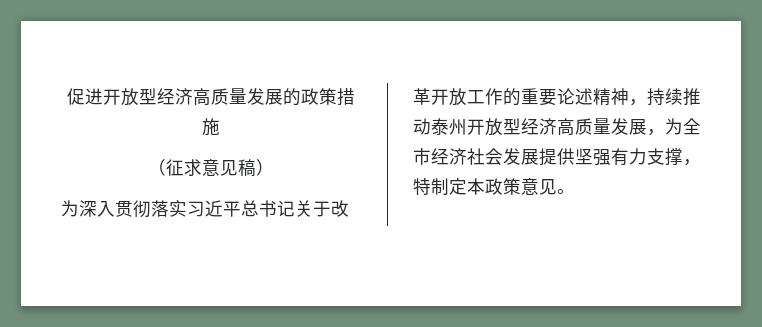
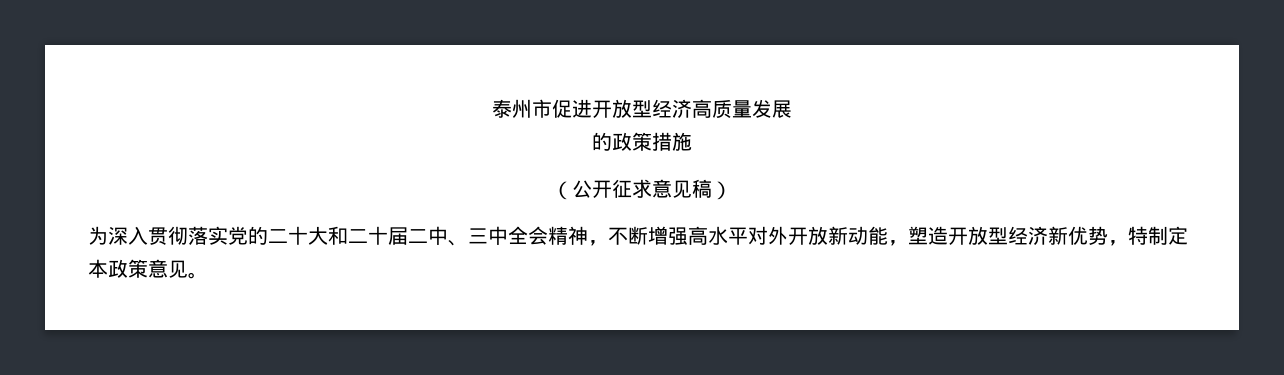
- 促进开放型经济高质量发展的政策措施
+ 泰州市促进开放型经济高质量发展
+ 的政策措施
- （征求意见稿）
+ （公开征求意见稿）
- 为深入贯彻落实习近平总书记关于改革开放工作的重要论述精神，持续推动泰州开放型经济高质量发展，为全市经济社会发展提供坚强有力支撑，特制定本政策意见。
+ 为深入贯彻落实党的二十大和二十届二中、三中全会精神，不断增强高水平对外开放新动能，塑造开放型经济新优势，特制定本政策意见。

